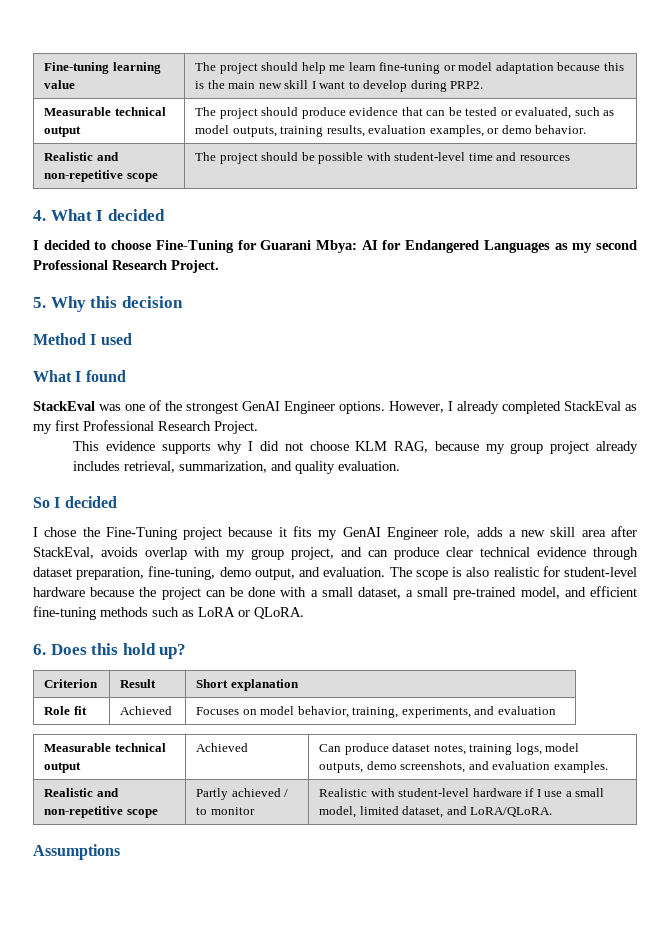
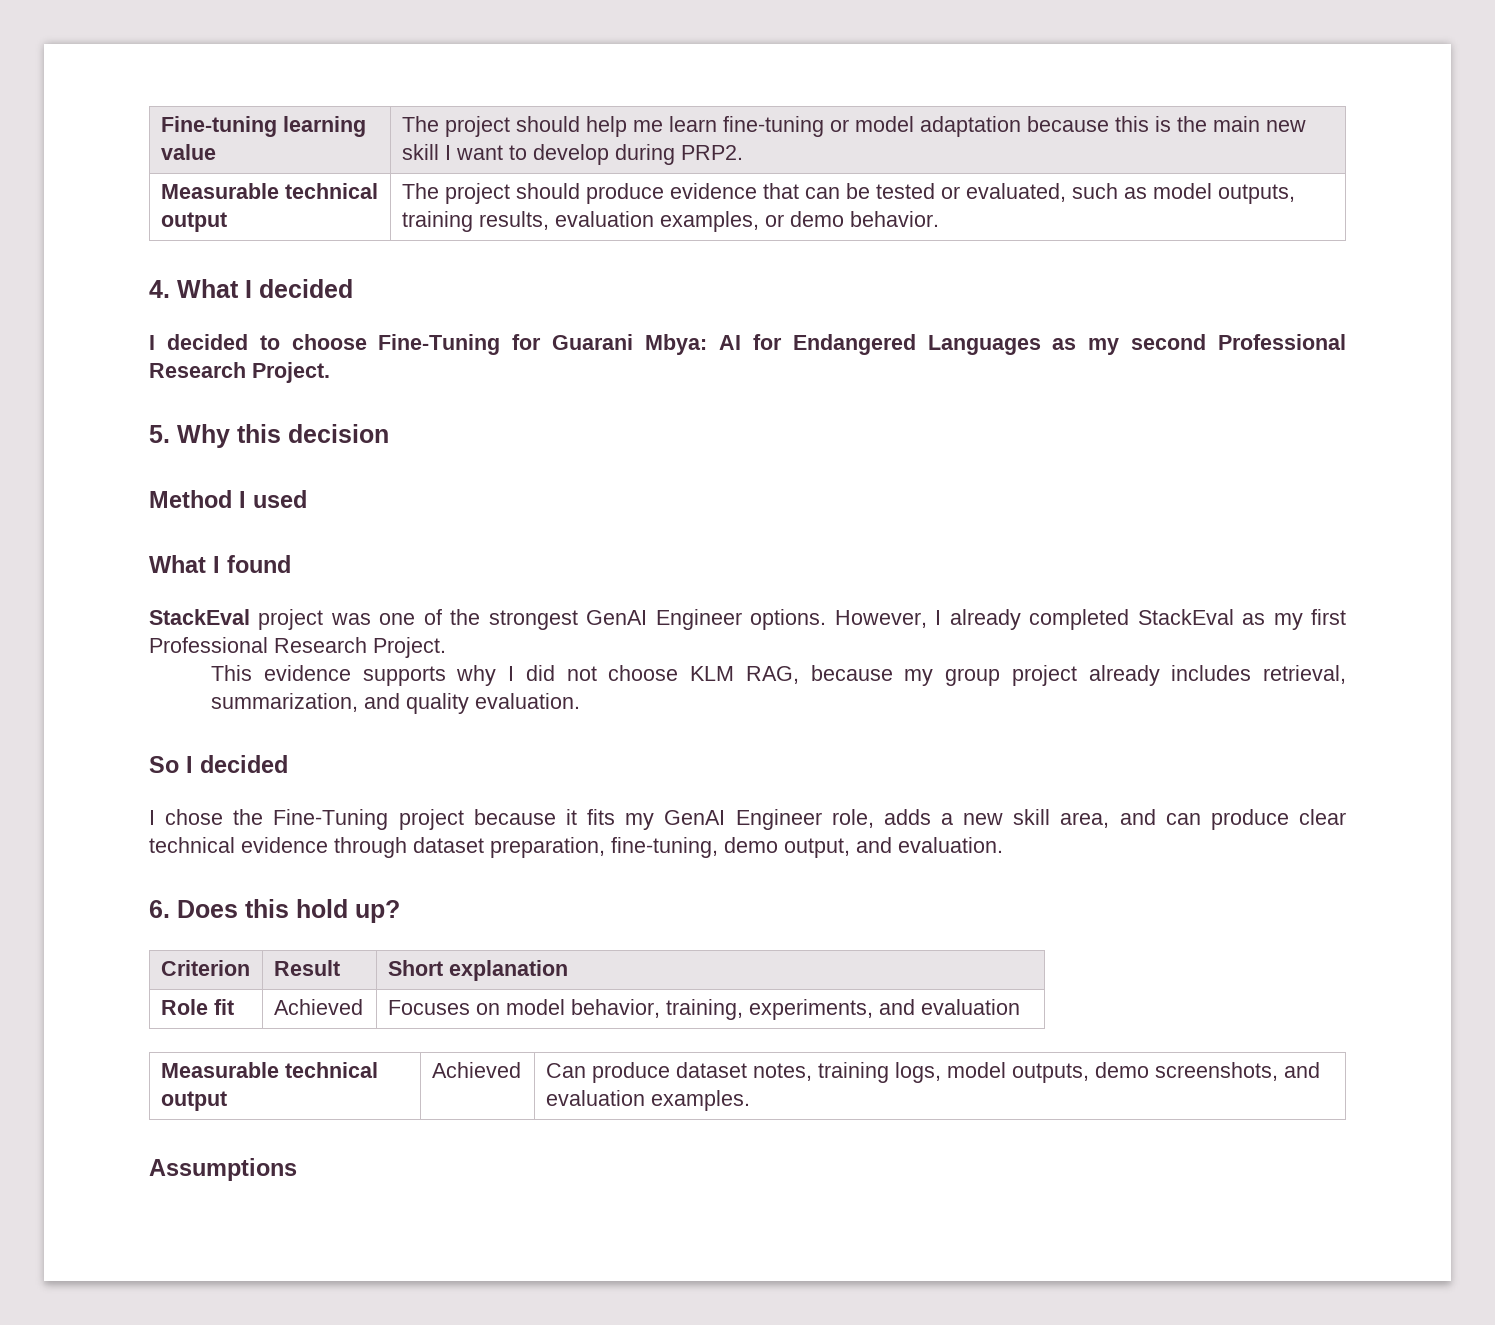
- Realistic and non-repetitive scope | The project should be possible with student-level time and resources
- StackEval was one of the strongest GenAI Engineer options.
+ StackEval project was one of the strongest GenAI Engineer options.
- I chose the Fine-Tuning project because it fits my GenAI Engineer role, adds a new skill area after StackEval, avoids overlap with my group project, and can produce clear technical evidence through dataset preparation, fine-tuning, demo output, and evaluation. The scope is also realistic for student-level hardware because the project can be done with a small dataset, a small pre-trained model, and efficient fine-tuning methods such as LoRA or QLoRA.
+ I chose the Fine-Tuning project because it fits my GenAI Engineer role, adds a new skill area, and can produce clear technical evidence through dataset preparation, fine-tuning, demo output, and evaluation.
- Realistic and non-repetitive scope | Partly achieved / to monitor | Realistic with student-level hardware if I use a small model, limited dataset, and LoRA/QLoRA.

